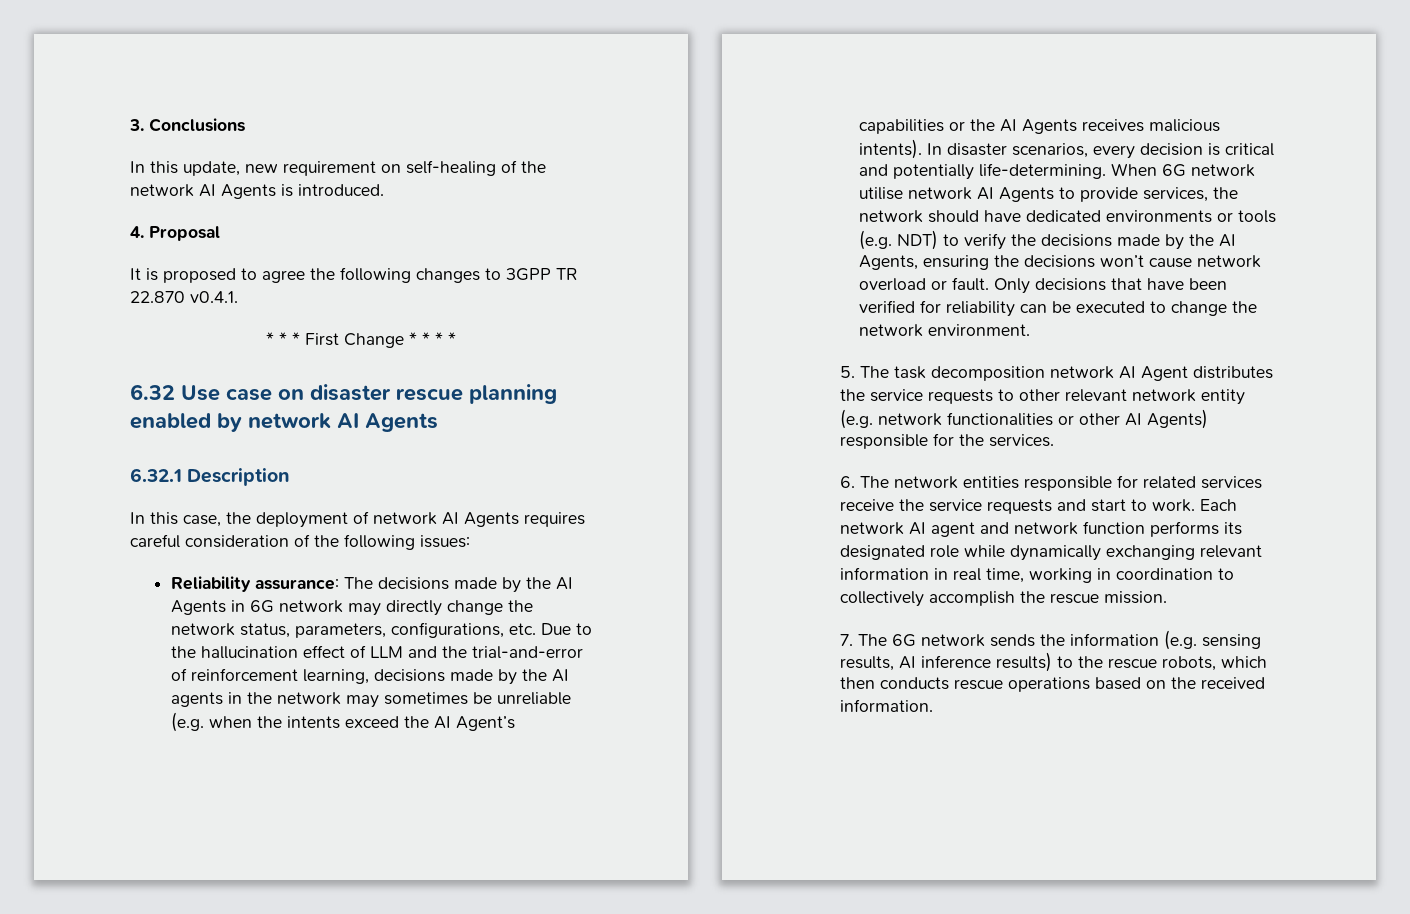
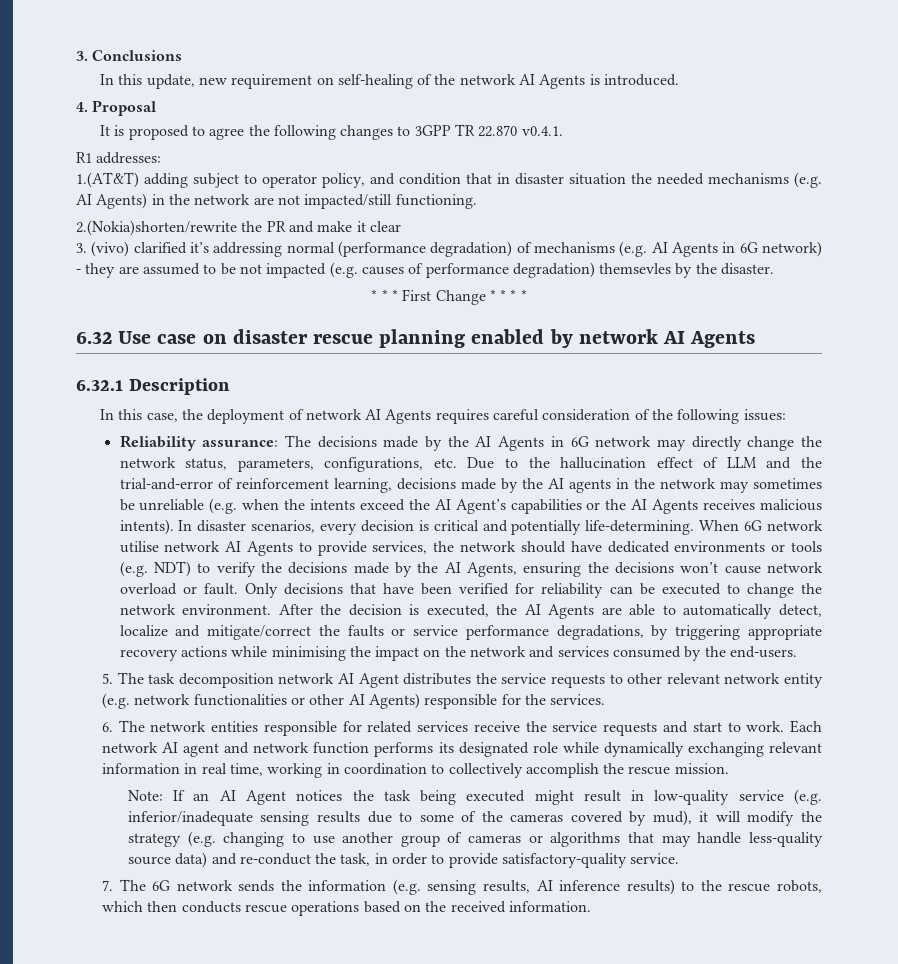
+ R1 addresses:
+ 1.(AT&T) adding subject to operator policy, and condition that in disaster situation the needed mechanisms (e.g. AI Agents) in the network are not impacted/still functioning.
+ 2.(Nokia)shorten/rewrite the PR and make it clear
+ 3. (vivo) clarified it’s addressing normal (performance degradation) of mechanisms (e.g. AI Agents in 6G network) - they are assumed to be not impacted (e.g. causes of performance degradation) themsevles by the disaster.
+ After the decision is executed, the AI Agents are able to automatically detect, localize and mitigate/correct the faults or service performance degradations, by triggering appropriate recovery actions while minimising the impact on the network and services consumed by the end-users.
+ Note: If an AI Agent notices the task being executed might result in low-quality service (e.g. inferior/inadequate sensing results due to some of the cameras covered by mud), it will modify the strategy (e.g. changing to use another group of cameras or algorithms that may handle less-quality source data) and re-conduct the task, in order to provide satisfactory-quality service.

